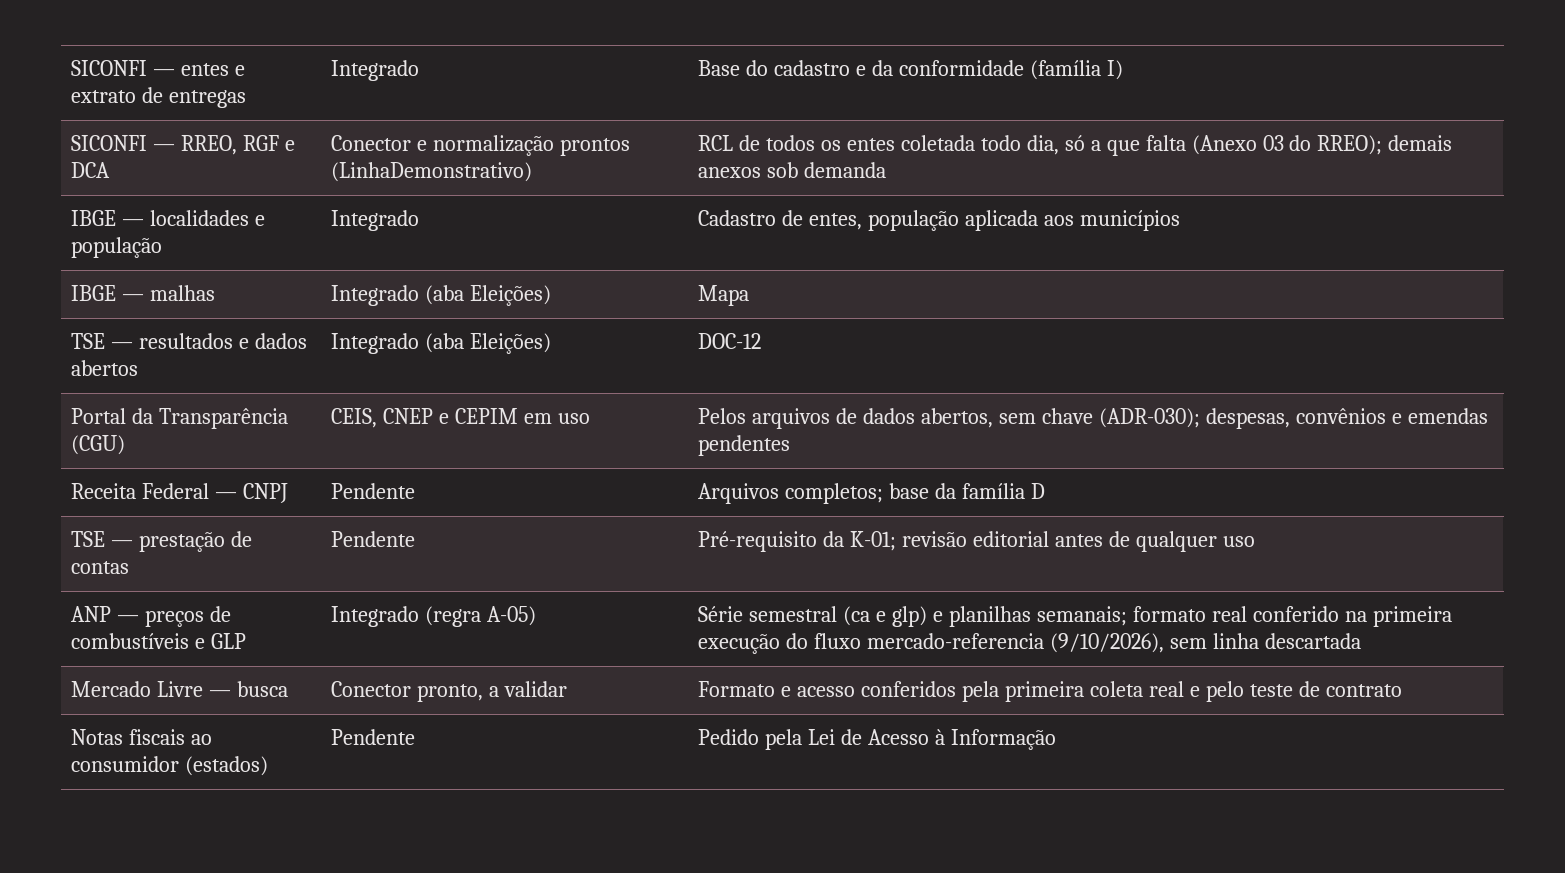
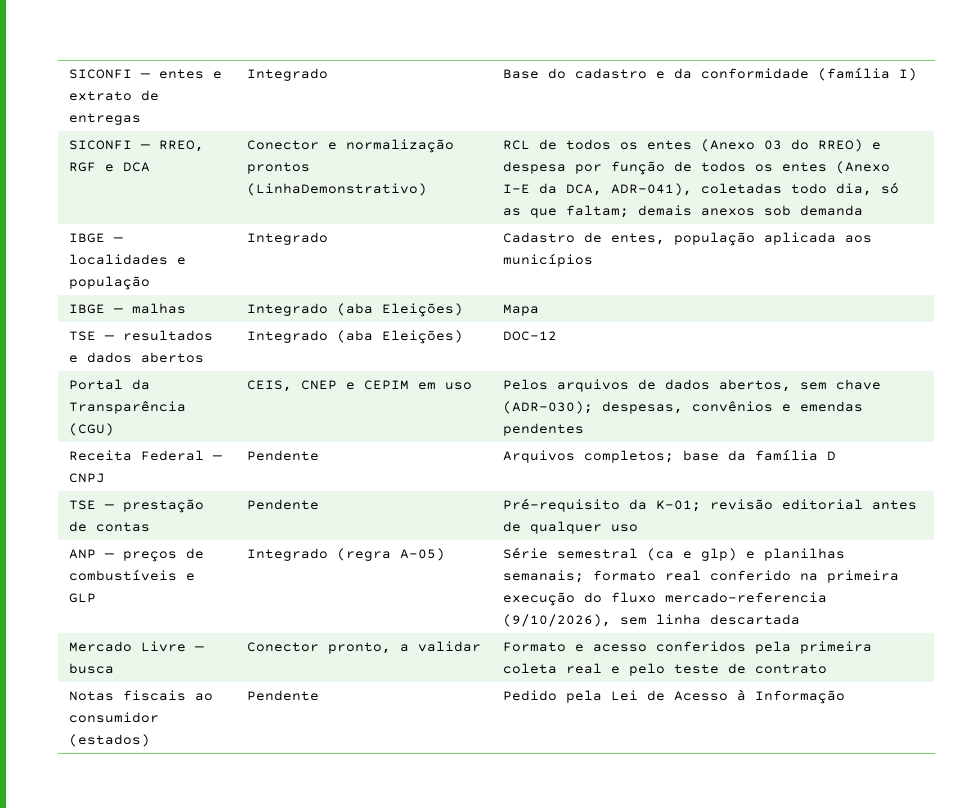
- RCL de todos os entes coletada todo dia, só a que falta (Anexo 03 do RREO); demais anexos sob demanda
+ RCL de todos os entes (Anexo 03 do RREO) e despesa por função de todos os entes (Anexo I-E da DCA, ADR-041), coletadas todo dia, só as que faltam; demais anexos sob demanda

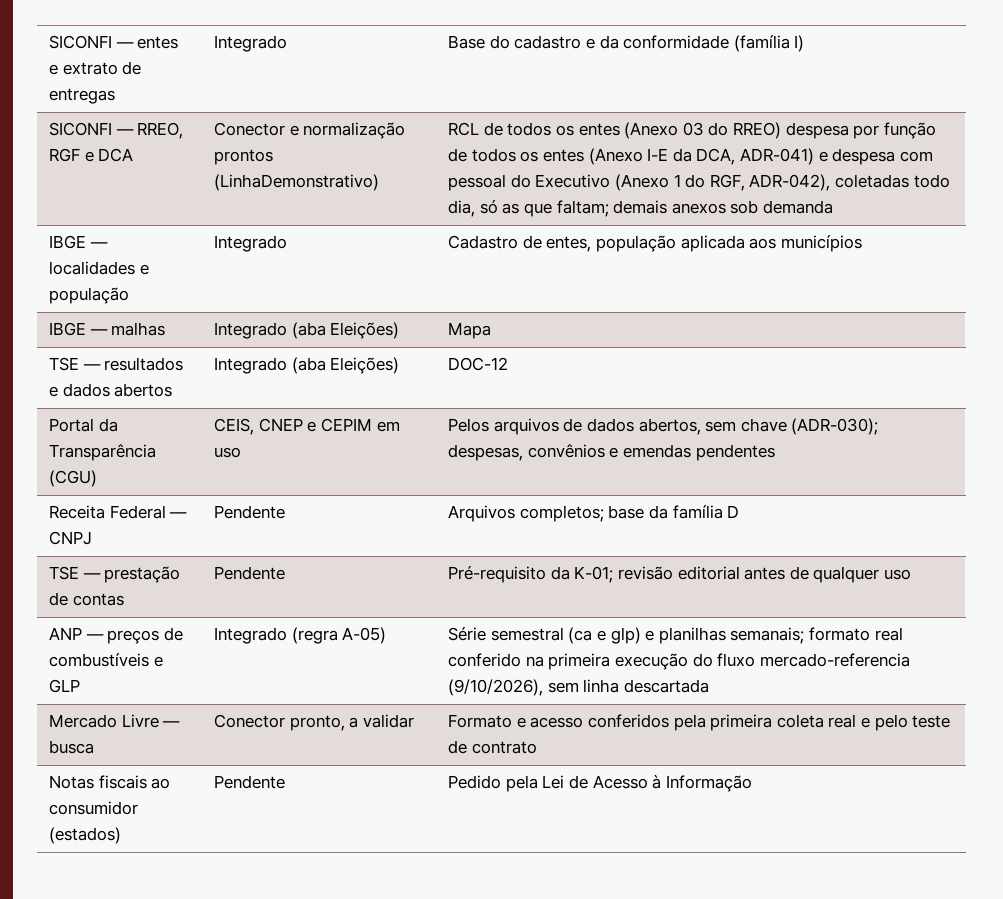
- RCL de todos os entes (Anexo 03 do RREO) e despesa por função de todos os entes (Anexo I-E da DCA, ADR-041), coletadas todo dia, só as que faltam; demais anexos sob demanda
+ RCL de todos os entes (Anexo 03 do RREO) despesa por função de todos os entes (Anexo I-E da DCA, ADR-041) e despesa com pessoal do Executivo (Anexo 1 do RGF, ADR-042), coletadas todo dia, só as que faltam; demais anexos sob demanda

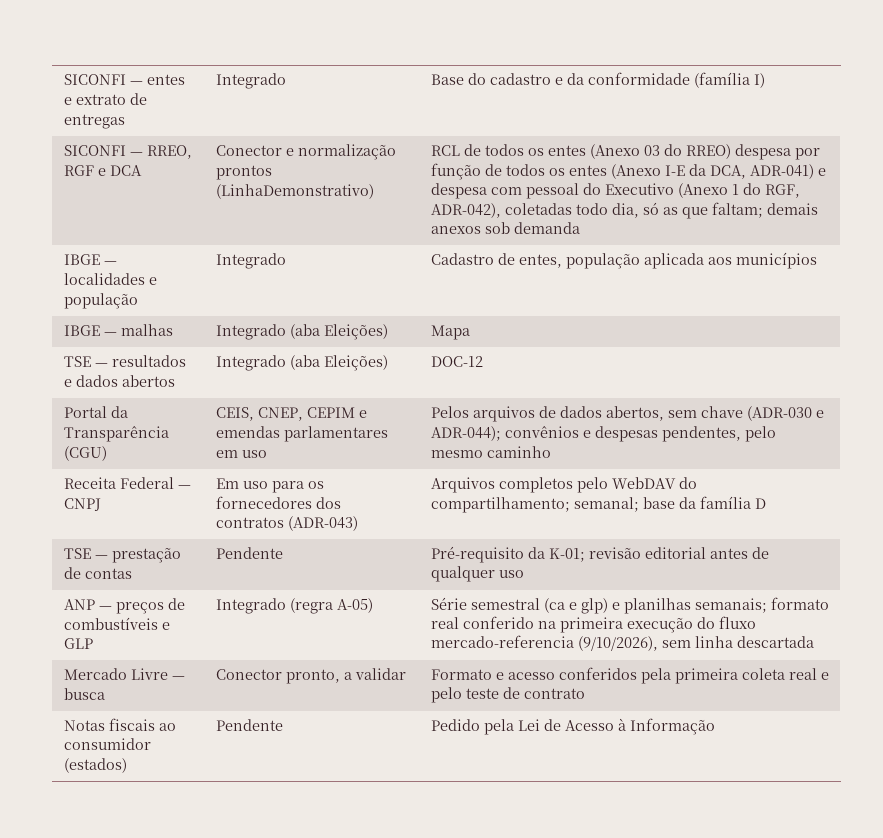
- Portal da Transparência (CGU) | CEIS, CNEP e CEPIM em uso | Pelos arquivos de dados abertos, sem chave (ADR-030); despesas, convênios e emendas pendentes
- Receita Federal — CNPJ | Pendente | Arquivos completos; base da família D
+ Portal da Transparência (CGU) | CEIS, CNEP, CEPIM e emendas parlamentares em uso | Pelos arquivos de dados abertos, sem chave (ADR-030 e ADR-044); convênios e despesas pendentes, pelo mesmo caminho
+ Receita Federal — CNPJ | Em uso para os fornecedores dos contratos (ADR-043) | Arquivos completos pelo WebDAV do compartilhamento; semanal; base da família D

